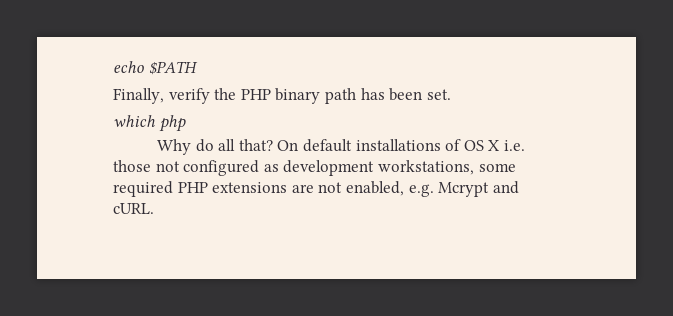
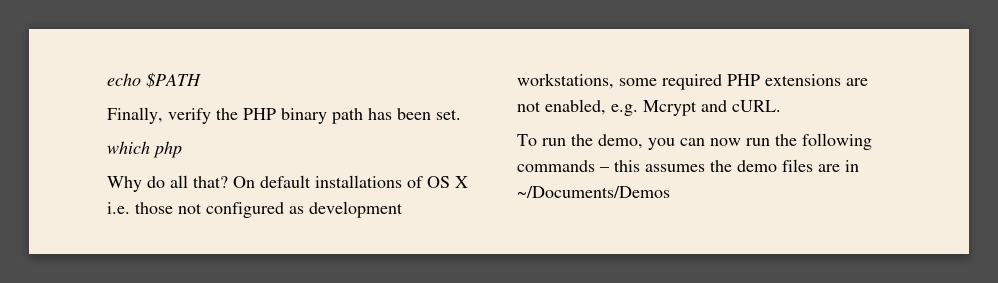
+ To run the demo, you can now run the following commands – this assumes the demo files are in ~/Documents/Demos

